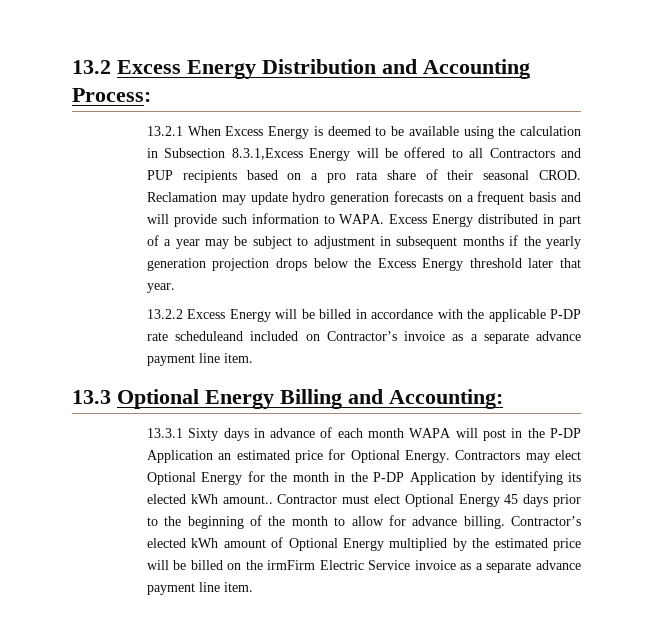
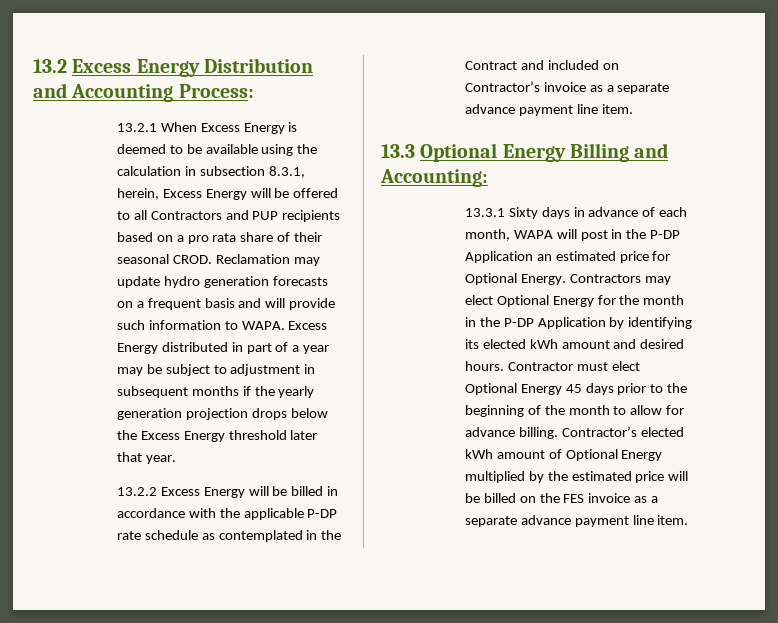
- 13.2.1 When Excess Energy is deemed to be available using the calculation in Subsection 8.3.1,Excess Energy will be offered to all Contractors and PUP recipients based on a pro rata share of their seasonal CROD.
+ 13.2.1 When Excess Energy is deemed to be available using the calculation in subsection 8.3.1, herein, Excess Energy will be offered to all Contractors and PUP recipients based on a pro rata share of their seasonal CROD.
- 13.2.2 Excess Energy will be billed in accordance with the applicable P-DP rate scheduleand included on Contractor’s invoice as a separate advance payment line item.
+ 13.2.2 Excess Energy will be billed in accordance with the applicable P-DP rate schedule as contemplated in the Contract and included on Contractor’s invoice as a separate advance payment line item.
- 13.3.1 Sixty days in advance of each month WAPA will post in the P-DP Application an estimated price for Optional Energy.
+ 13.3.1 Sixty days in advance of each month, WAPA will post in the P-DP Application an estimated price for Optional Energy.
- Contractors may elect Optional Energy for the month in the P-DP Application by identifying its elected kWh amount..
+ Contractors may elect Optional Energy for the month in the P-DP Application by identifying its elected kWh amount and desired hours.
- Contractor’s elected kWh amount of Optional Energy multiplied by the estimated price will be billed on the irmFirm Electric Service invoice as a separate advance payment line item.
+ Contractor’s elected kWh amount of Optional Energy multiplied by the estimated price will be billed on the FES invoice as a separate advance payment line item.

